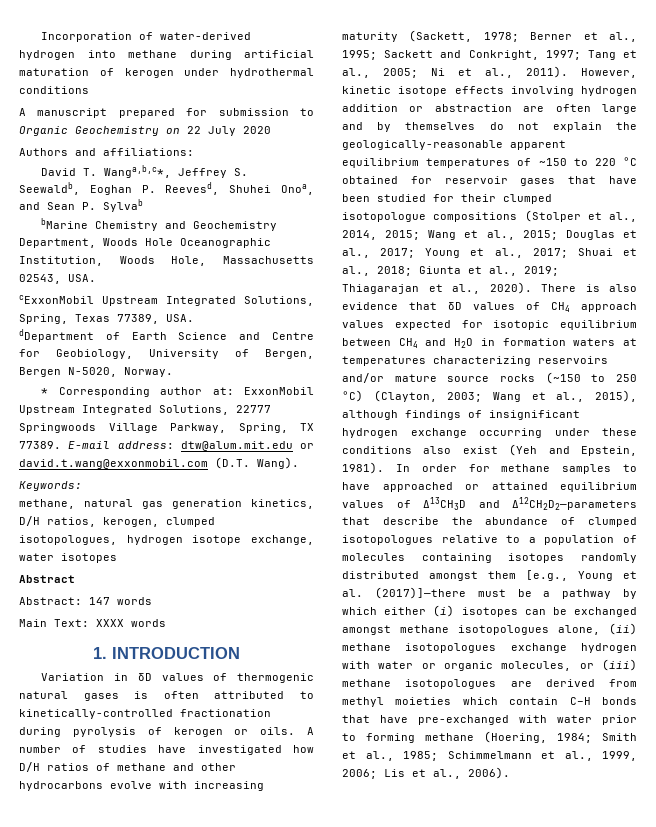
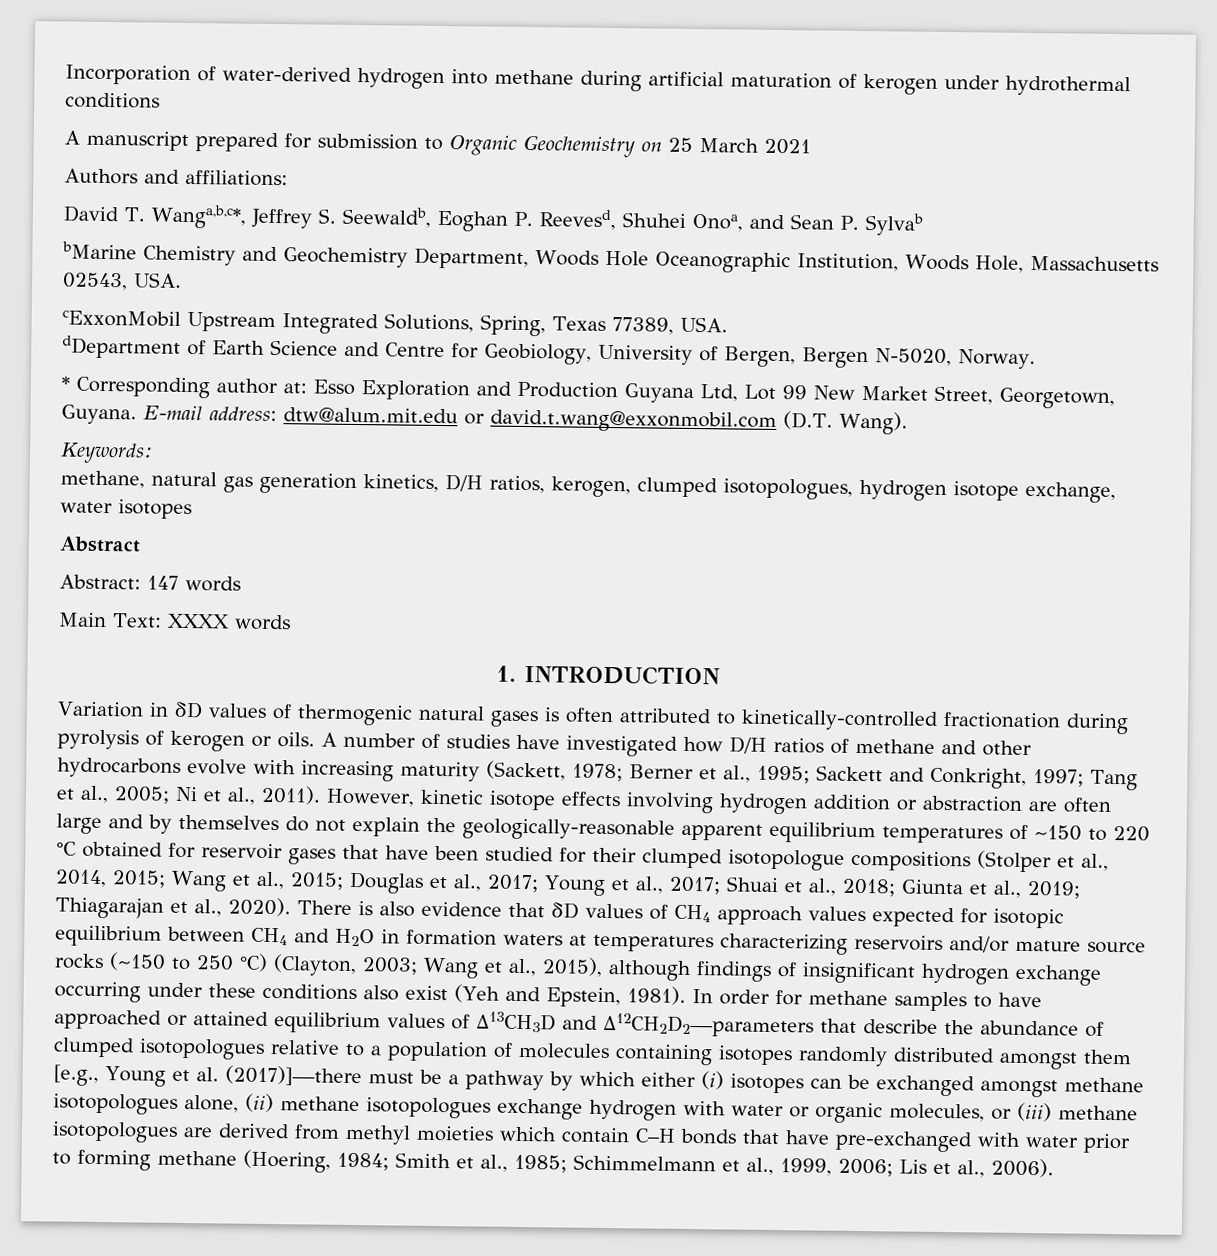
- A manuscript prepared for submission to Organic Geochemistry on 22 July 2020
+ A manuscript prepared for submission to Organic Geochemistry on 25 March 2021
- * Corresponding author at: ExxonMobil Upstream Integrated Solutions, 22777 Springwoods Village Parkway, Spring, TX 77389.
+ * Corresponding author at: Esso Exploration and Production Guyana Ltd, Lot 99 New Market Street, Georgetown, Guyana.

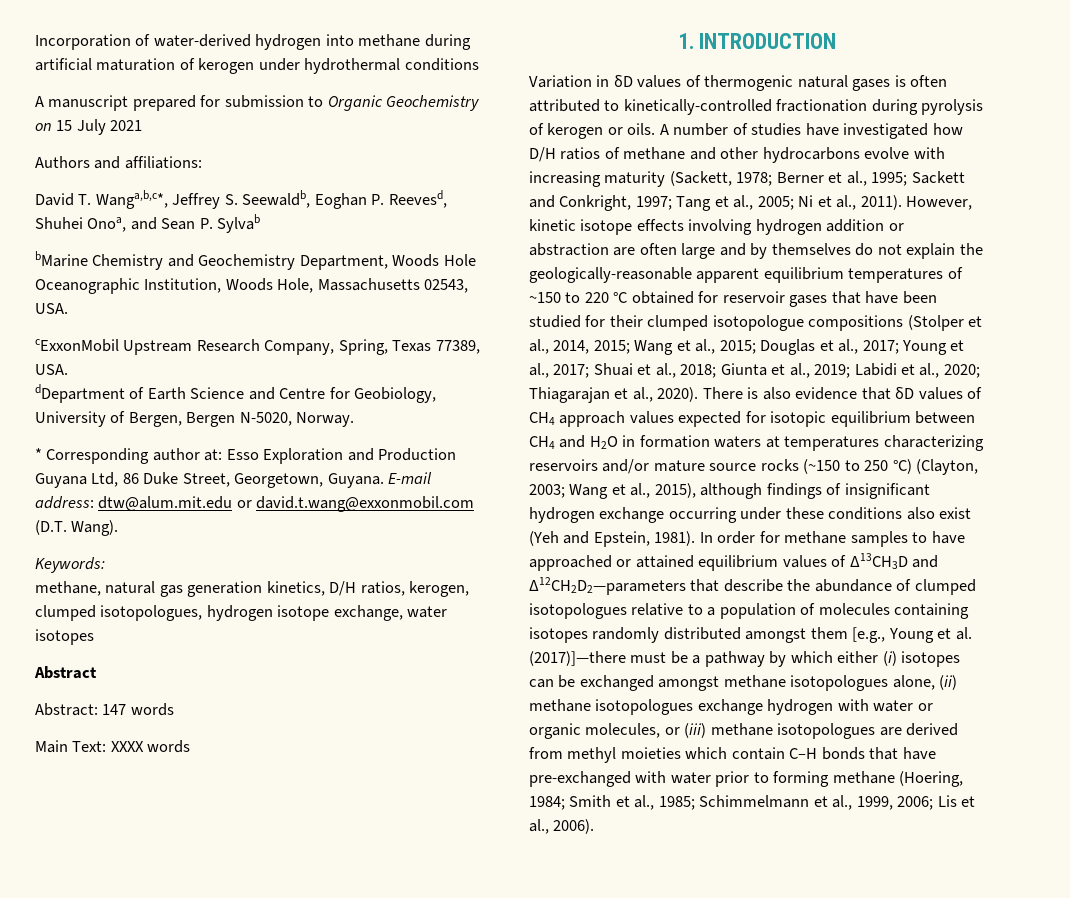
- A manuscript prepared for submission to Organic Geochemistry on 25 March 2021
+ A manuscript prepared for submission to Organic Geochemistry on 15 July 2021
- cExxonMobil Upstream Integrated Solutions, Spring, Texas 77389, USA.
+ cExxonMobil Upstream Research Company, Spring, Texas 77389, USA.
- * Corresponding author at: Esso Exploration and Production Guyana Ltd, Lot 99 New Market Street, Georgetown, Guyana.
+ * Corresponding author at: Esso Exploration and Production Guyana Ltd, 86 Duke Street, Georgetown, Guyana.
+ Labidi et al., 2020;

